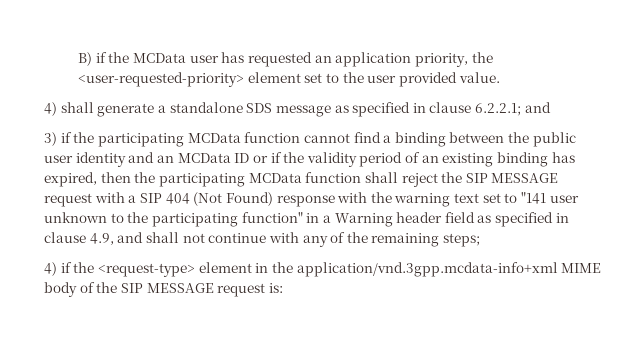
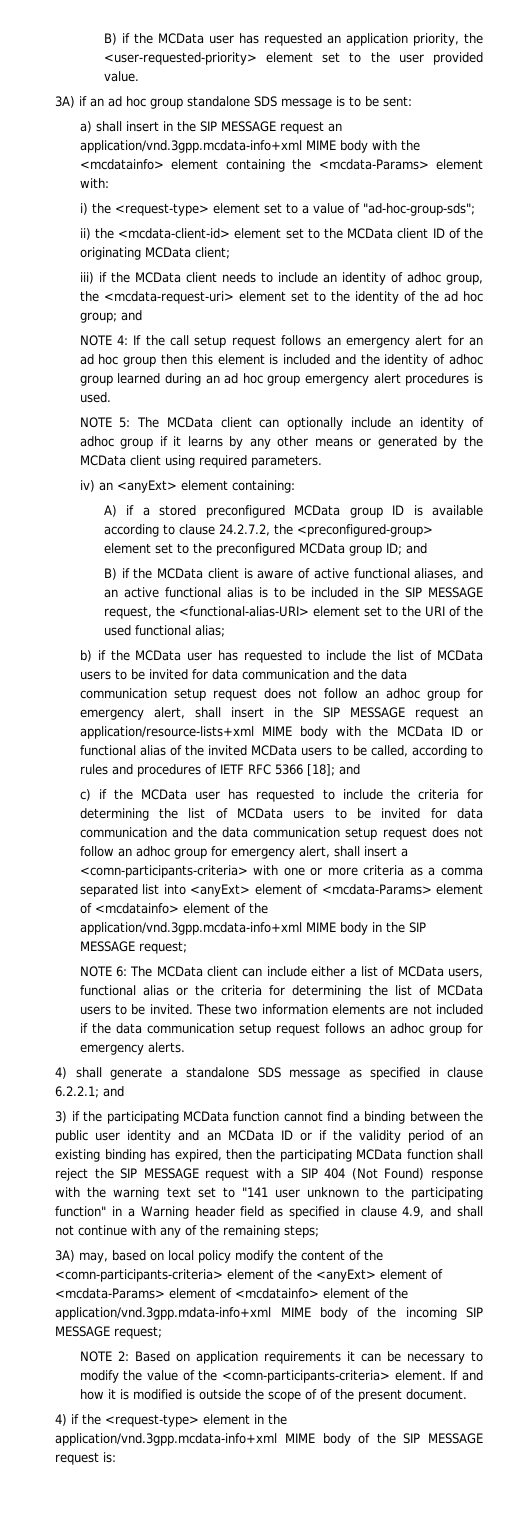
+ 3A) if an ad hoc group standalone SDS message is to be sent:
+ a) shall insert in the SIP MESSAGE request an application/vnd.3gpp.mcdata-info+xml MIME body with the <mcdatainfo> element containing the <mcdata-Params> element with:
+ i) the <request-type> element set to a value of "ad-hoc-group-sds";
+ ii) the <mcdata-client-id> element set to the MCData client ID of the originating MCData client;
+ iii) if the MCData client needs to include an identity of adhoc group, the <mcdata-request-uri> element set to the identity of the ad hoc group; and
+ NOTE 4: If the call setup request follows an emergency alert for an ad hoc group then this element is included and the identity of adhoc group learned during an ad hoc group emergency alert procedures is used.
+ NOTE 5: The MCData client can optionally include an identity of adhoc group if it learns by any other means or generated by the MCData client using required parameters.
+ iv) an <anyExt> element containing:
+ A) if a stored preconfigured MCData group ID is available according to clause 24.2.7.2, the <preconfigured-group> element set to the preconfigured MCData group ID; and
+ B) if the MCData client is aware of active functional aliases, and an active functional alias is to be included in the SIP MESSAGE request, the <functional-alias-URI> element set to the URI of the used functional alias;
+ b) if the MCData user has requested to include the list of MCData users to be invited for data communication and the data communication setup request does not follow an adhoc group for emergency alert, shall insert in the SIP MESSAGE request an application/resource-lists+xml MIME body with the MCData ID or functional alias of the invited MCData users to be called, according to rules and procedures of IETF RFC 5366 [18]; and
+ c) if the MCData user has requested to include the criteria for determining the list of MCData users to be invited for data communication and the data communication setup request does not follow an adhoc group for emergency alert, shall insert a <comn-participants-criteria> with one or more criteria as a comma separated list into <anyExt> element of <mcdata-Params> element of <mcdatainfo> element of the application/vnd.3gpp.mcdata-info+xml MIME body in the SIP MESSAGE request;
+ NOTE 6: The MCData client can include either a list of MCData users, functional alias or the criteria for determining the list of MCData users to be invited. These two information elements are not included if the data communication setup request follows an adhoc group for emergency alerts.
+ 3A) may, based on local policy modify the content of the <comn-participants-criteria> element of the <anyExt> element of <mcdata-Params> element of <mcdatainfo> element of the application/vnd.3gpp.mdata-info+xml MIME body of the incoming SIP MESSAGE request;
+ NOTE 2: Based on application requirements it can be necessary to modify the value of the <comn-participants-criteria> element. If and how it is modified is outside the scope of of the present document.

